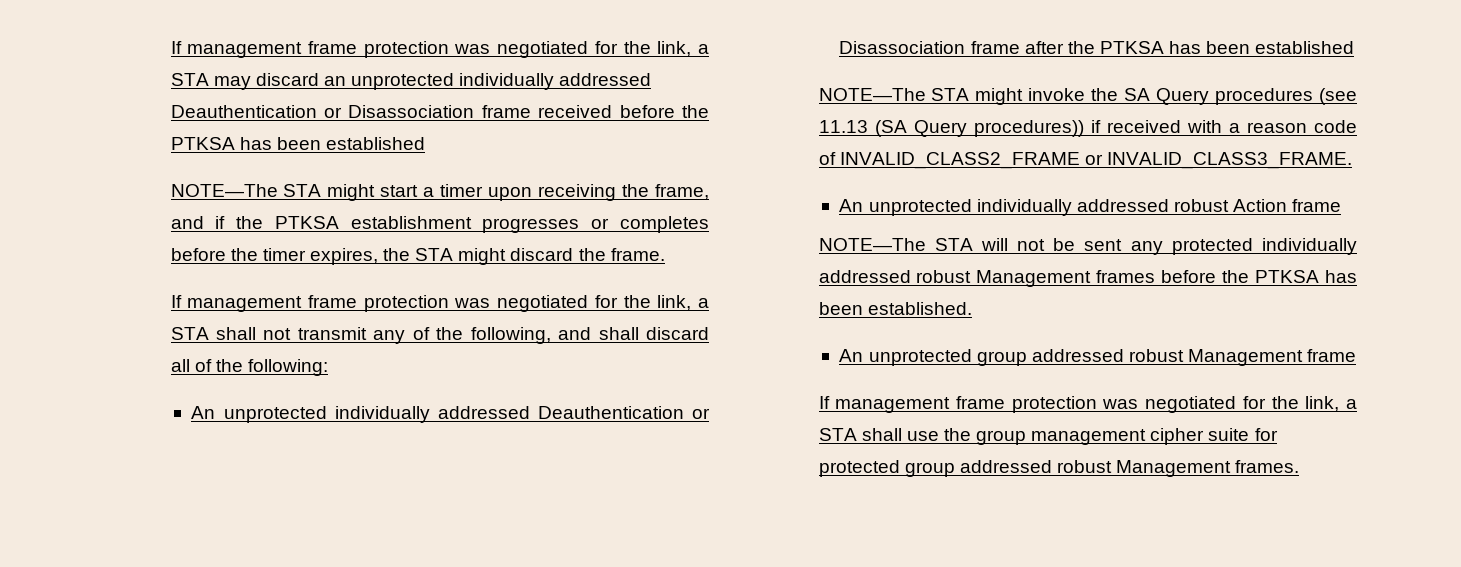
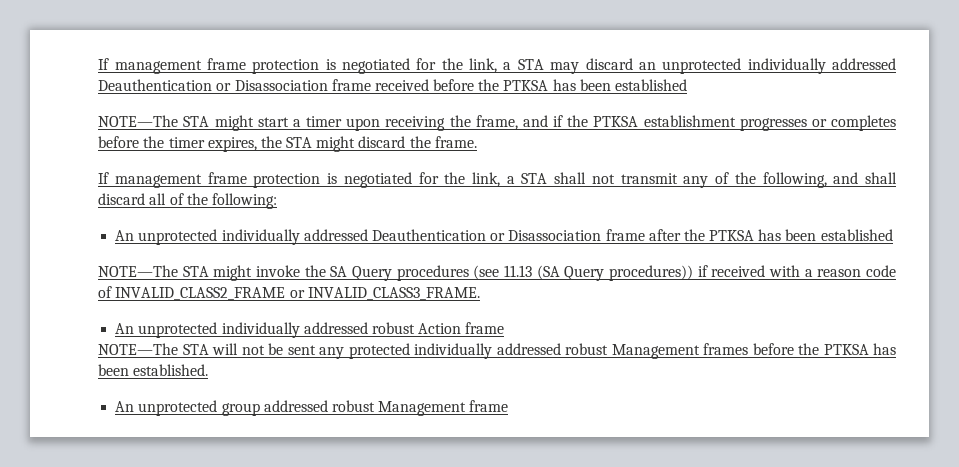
- If management frame protection was negotiated for the link, a STA may discard an unprotected individually addressed Deauthentication or Disassociation frame received before the PTKSA has been established
+ If management frame protection is negotiated for the link, a STA may discard an unprotected individually addressed Deauthentication or Disassociation frame received before the PTKSA has been established
- If management frame protection was negotiated for the link, a STA shall not transmit any of the following, and shall discard all of the following:
+ If management frame protection is negotiated for the link, a STA shall not transmit any of the following, and shall discard all of the following:
- If management frame protection was negotiated for the link, a STA shall use the group management cipher suite for protected group addressed robust Management frames.

